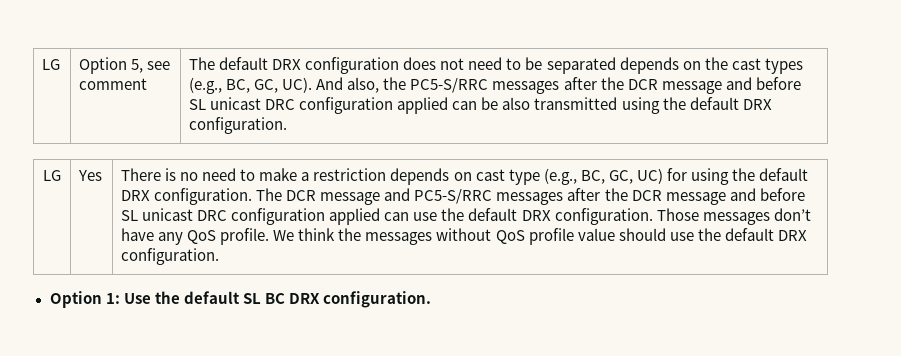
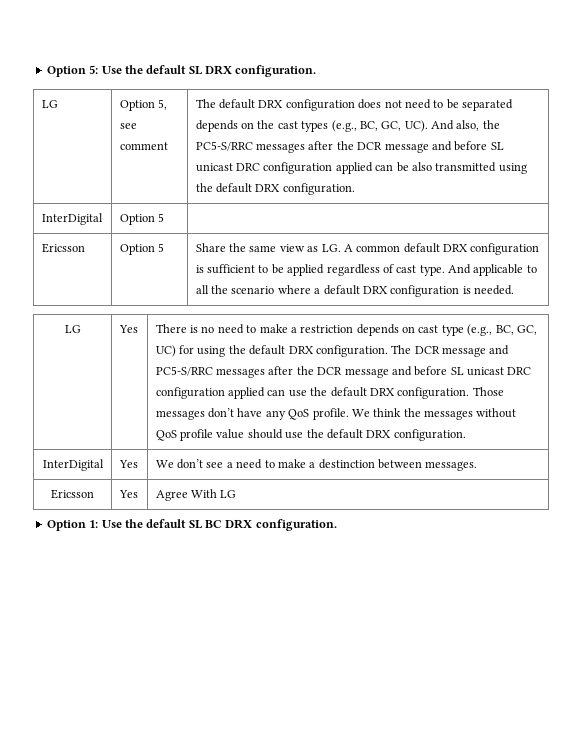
+ Option 5: Use the default SL DRX configuration.
+ InterDigital | Option 5 |
+ Ericsson | Option 5 | Share the same view as LG. A common default DRX configuration is sufficient to be applied regardless of cast type. And applicable to all the scenario where a default DRX configuration is needed.
+ InterDigital | Yes | We don’t see a need to make a destinction between messages.
+ Ericsson | Yes | Agree With LG

